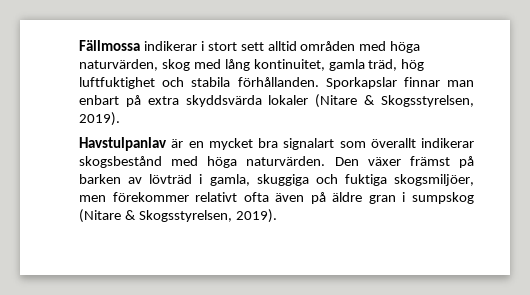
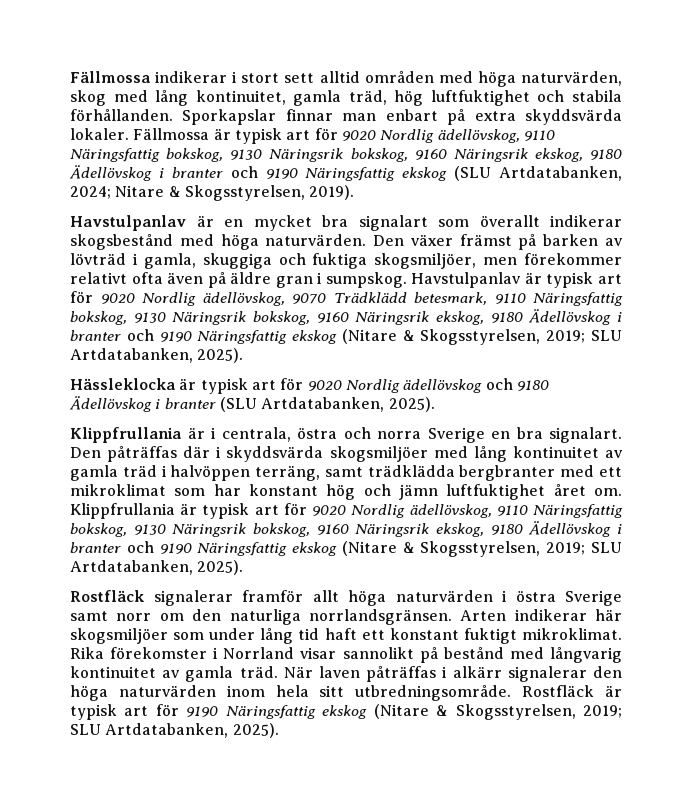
- Sporkapslar finnar man enbart på extra skyddsvärda lokaler (Nitare & Skogsstyrelsen, 2019).
+ Sporkapslar finnar man enbart på extra skyddsvärda lokaler. Fällmossa är typisk art för 9020 Nordlig ädellövskog, 9110 Näringsfattig bokskog, 9130 Näringsrik bokskog, 9160 Näringsrik ekskog, 9180 Ädellövskog i branter och 9190 Näringsfattig ekskog (SLU Artdatabanken, 2024; Nitare & Skogsstyrelsen, 2019).
- Den växer främst på barken av lövträd i gamla, skuggiga och fuktiga skogsmiljöer, men förekommer relativt ofta även på äldre gran i sumpskog (Nitare & Skogsstyrelsen, 2019).
+ Den växer främst på barken av lövträd i gamla, skuggiga och fuktiga skogsmiljöer, men förekommer relativt ofta även på äldre gran i sumpskog. Havstulpanlav är typisk art för 9020 Nordlig ädellövskog, 9070 Trädklädd betesmark, 9110 Näringsfattig bokskog, 9130 Näringsrik bokskog, 9160 Näringsrik ekskog, 9180 Ädellövskog i branter och 9190 Näringsfattig ekskog (Nitare & Skogsstyrelsen, 2019; SLU Artdatabanken, 2025).
+ Hässleklocka är typisk art för 9020 Nordlig ädellövskog och 9180 Ädellövskog i branter (SLU Artdatabanken, 2025).
+ Klippfrullania är i centrala, östra och norra Sverige en bra signalart. Den påträffas där i skyddsvärda skogsmiljöer med lång kontinuitet av gamla träd i halvöppen terräng, samt trädklädda bergbranter med ett mikroklimat som har konstant hög och jämn luftfuktighet året om. Klippfrullania är typisk art för 9020 Nordlig ädellövskog, 9110 Näringsfattig bokskog, 9130 Näringsrik bokskog, 9160 Näringsrik ekskog, 9180 Ädellövskog i branter och 9190 Näringsfattig ekskog (Nitare & Skogsstyrelsen, 2019; SLU Artdatabanken, 2025).
+ Rostfläck signalerar framför allt höga naturvärden i östra Sverige samt norr om den naturliga norrlandsgränsen. Arten indikerar här skogsmiljöer som under lång tid haft ett konstant fuktigt mikroklimat. Rika förekomster i Norrland visar sannolikt på bestånd med långvarig kontinuitet av gamla träd. När laven påträffas i alkärr signalerar den höga naturvärden inom hela sitt utbredningsområde. Rostfläck är typisk art för 9190 Näringsfattig ekskog (Nitare & Skogsstyrelsen, 2019; SLU Artdatabanken, 2025).

